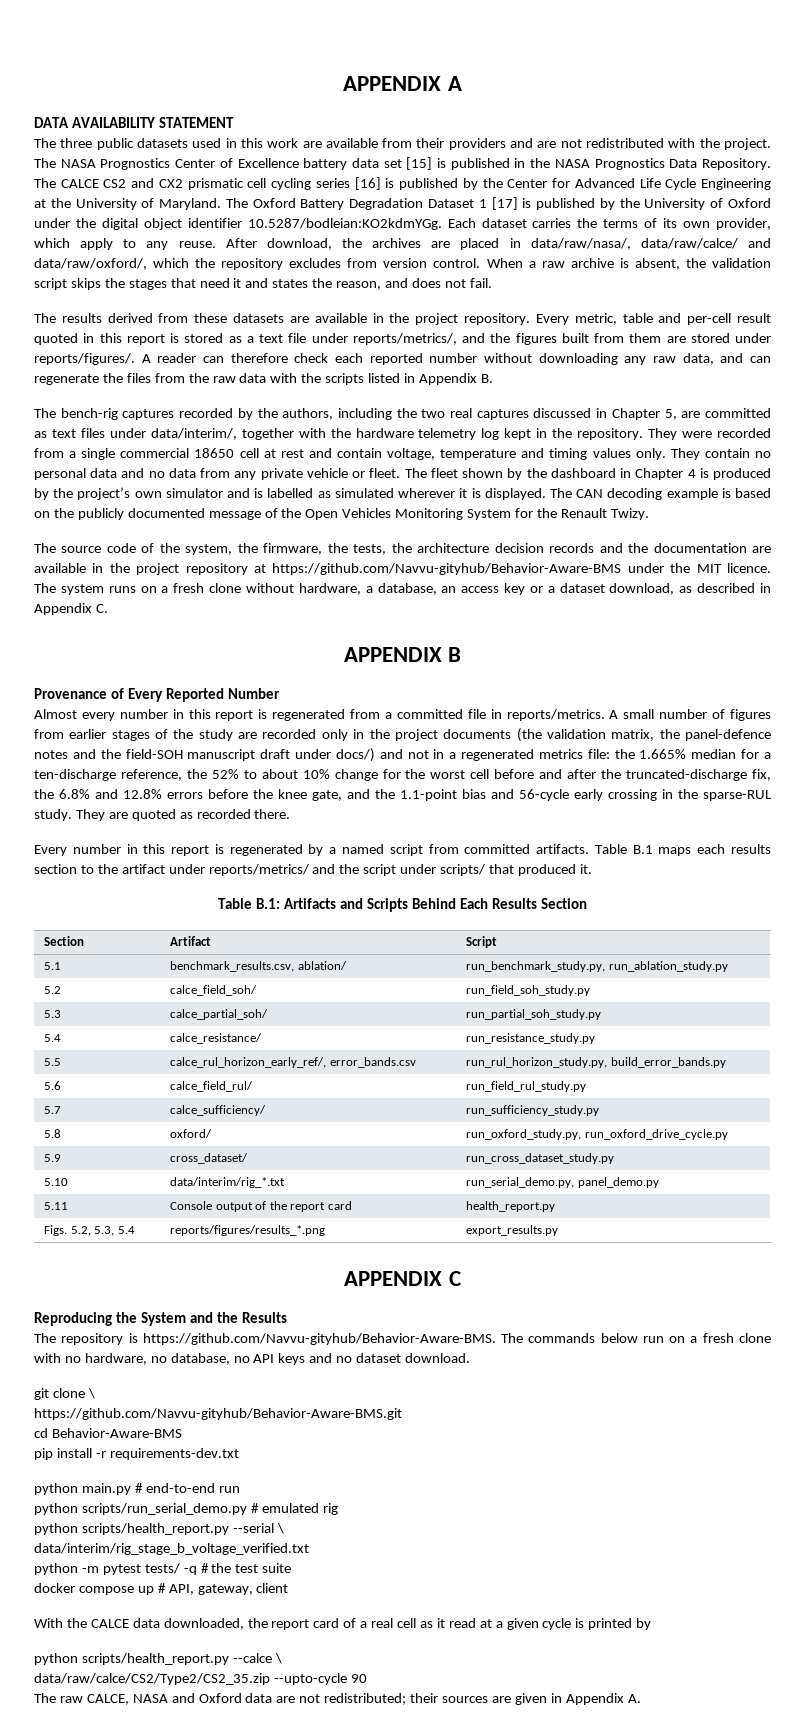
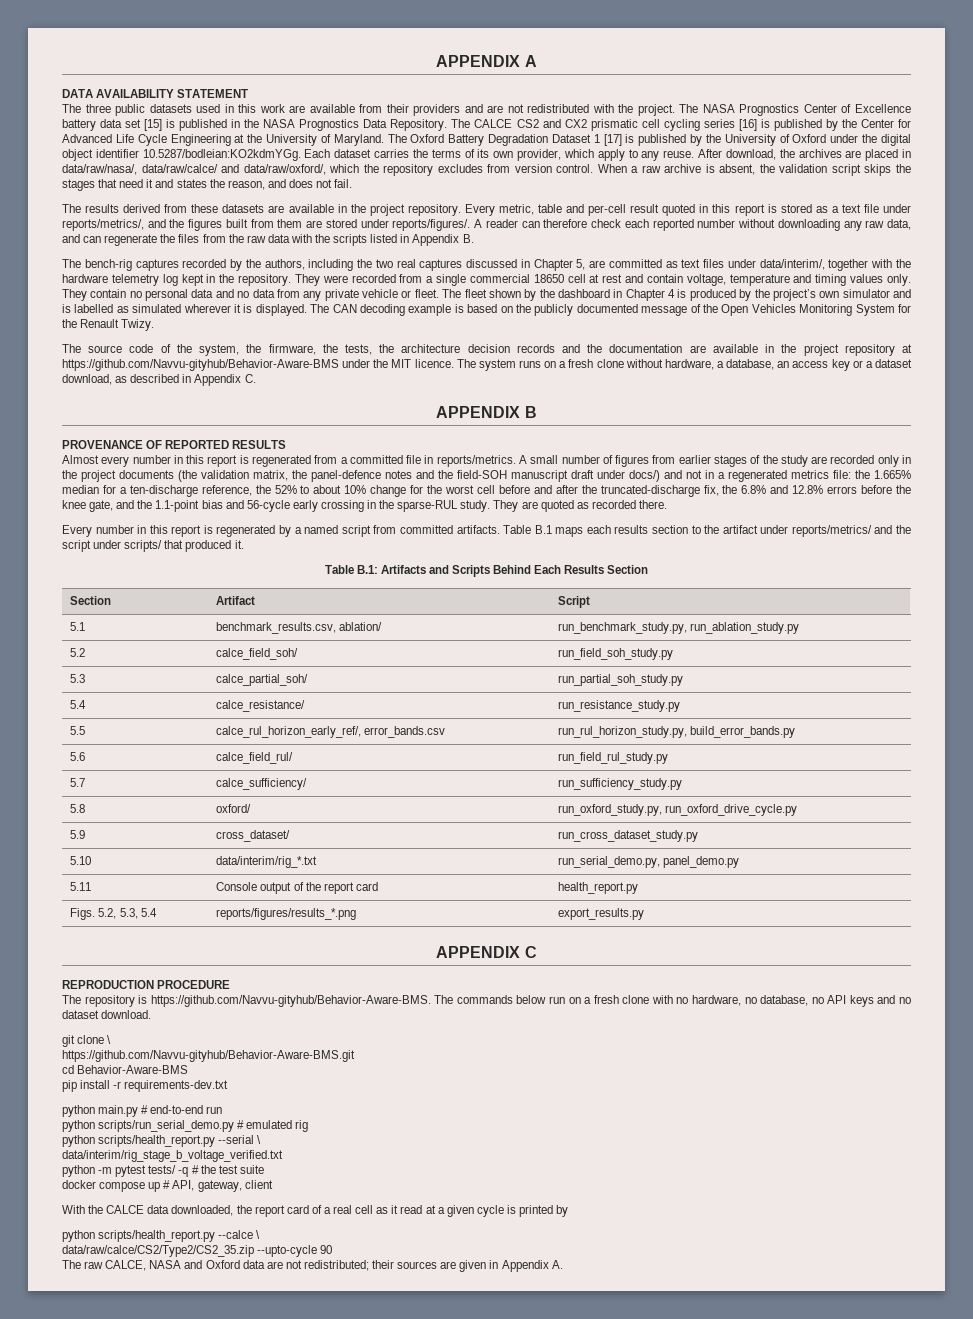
- Provenance of Every Reported Number
+ PROVENANCE OF REPORTED RESULTS
- Reproducing the System and the Results
+ REPRODUCTION PROCEDURE

